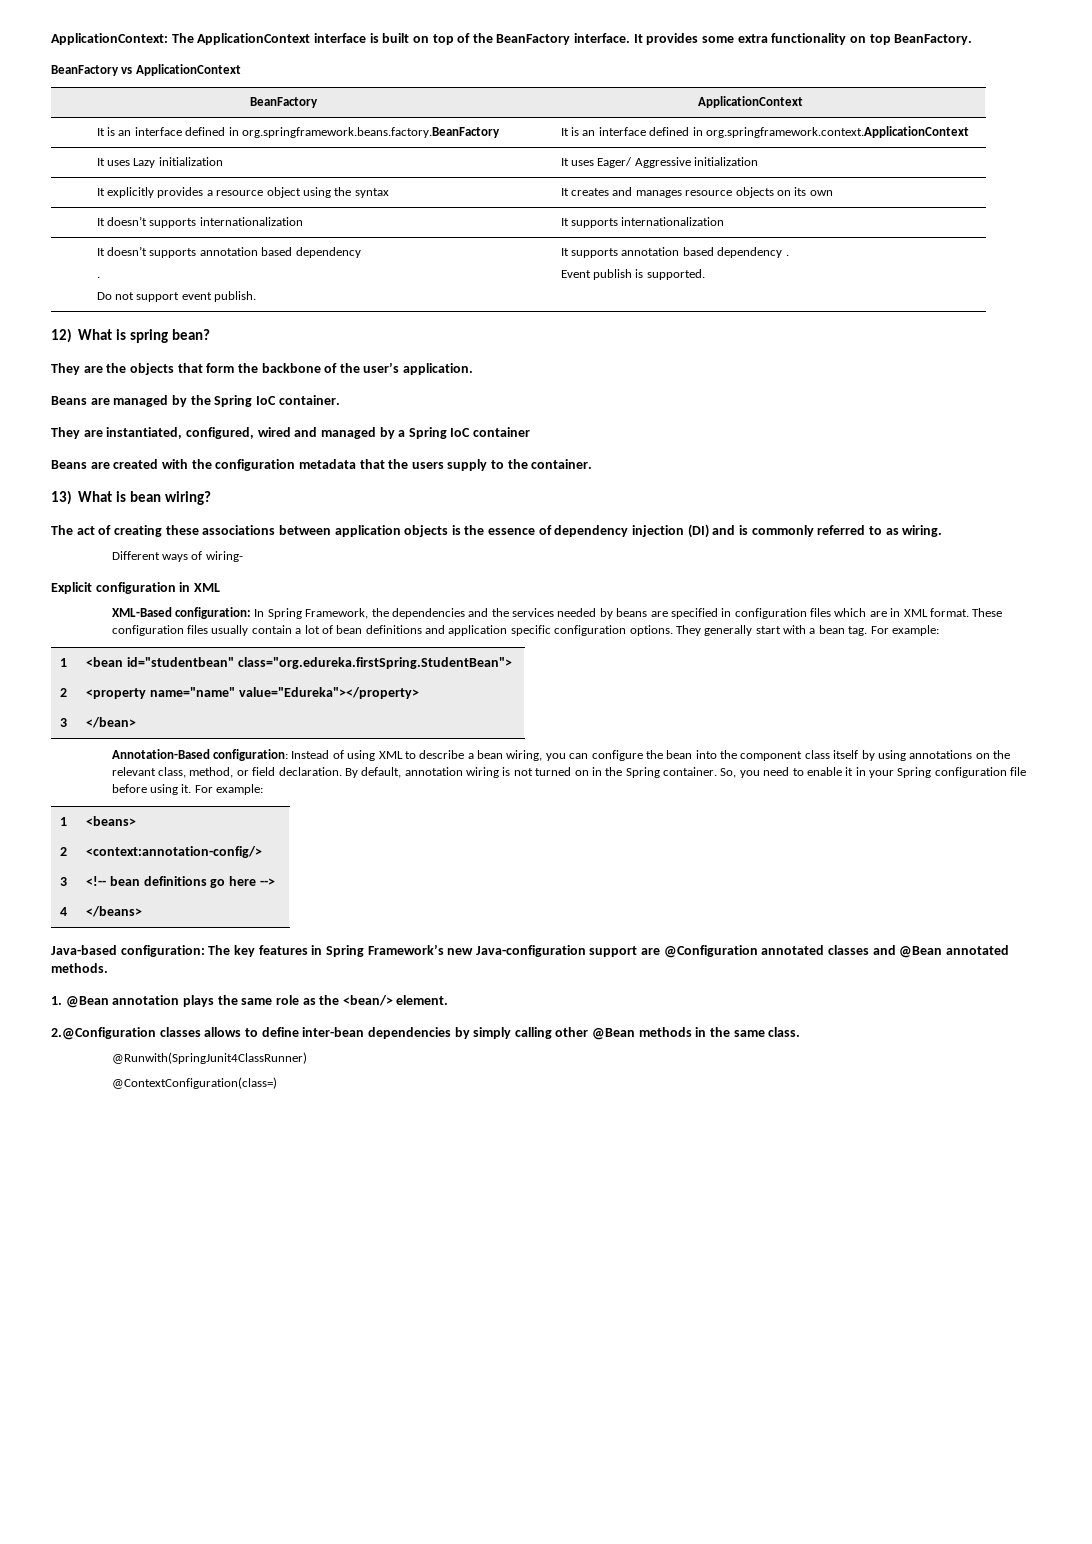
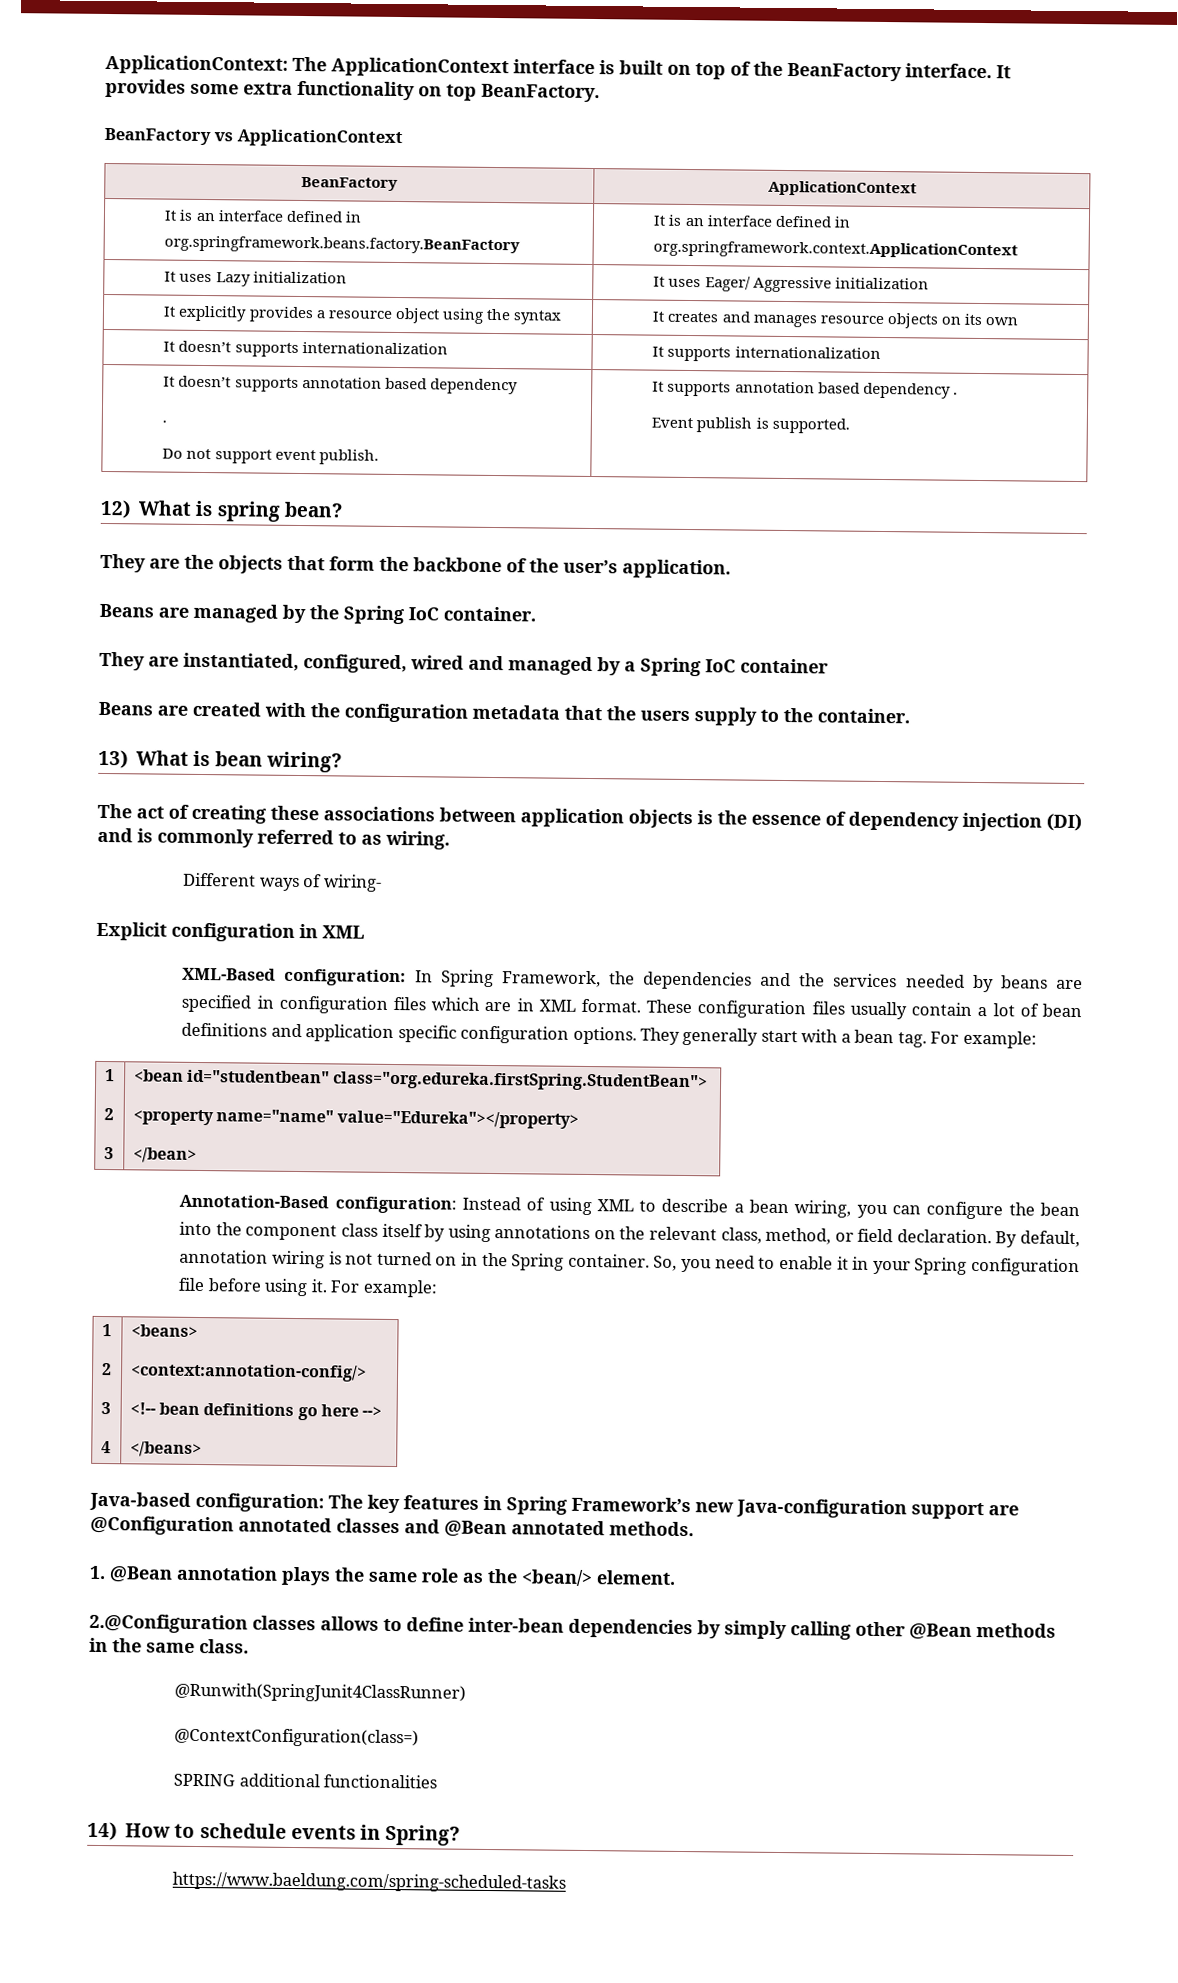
+ SPRING additional functionalities
+ 14) How to schedule events in Spring?
+ https://www.baeldung.com/spring-scheduled-tasks

